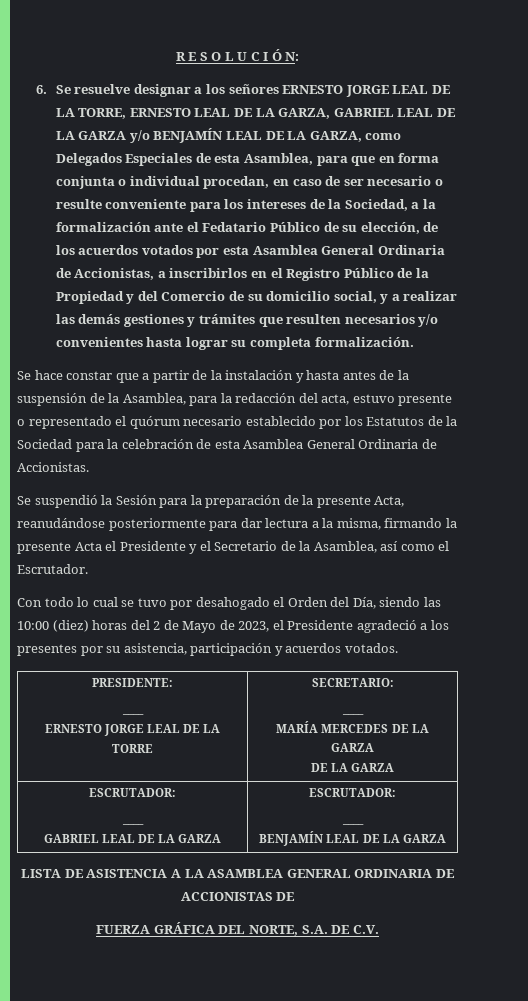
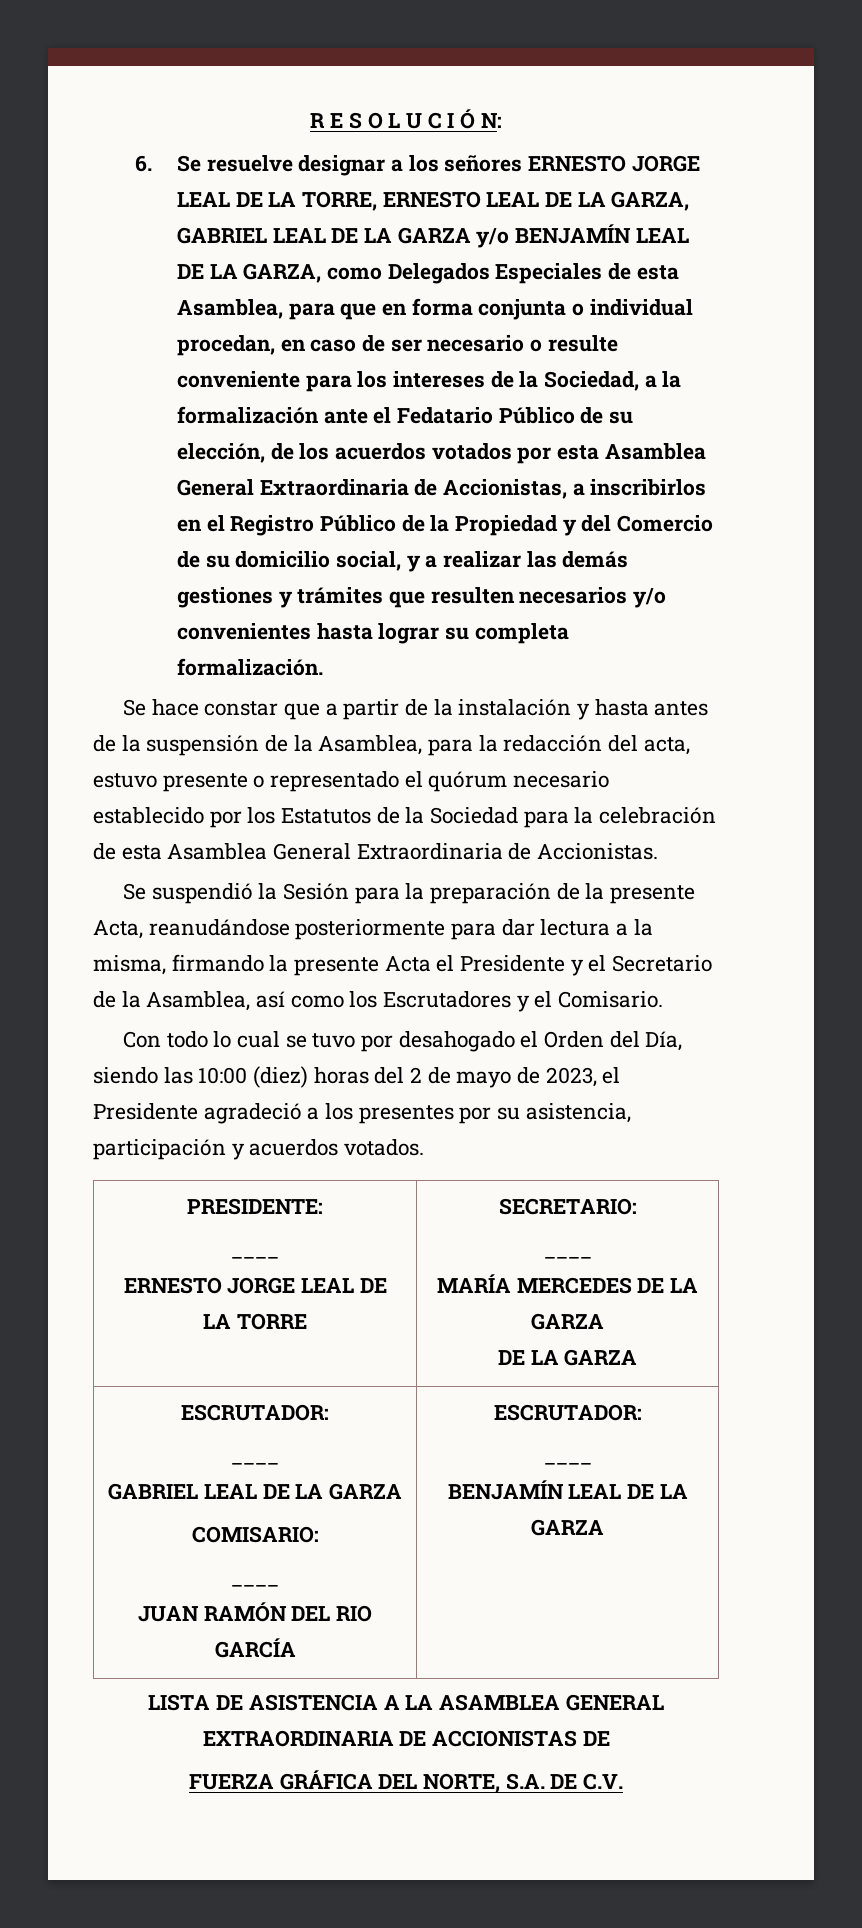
- 6. Se resuelve designar a los señores ERNESTO JORGE LEAL DE LA TORRE, ERNESTO LEAL DE LA GARZA, GABRIEL LEAL DE LA GARZA y/o BENJAMÍN LEAL DE LA GARZA, como Delegados Especiales de esta Asamblea, para que en forma conjunta o individual procedan, en caso de ser necesario o resulte conveniente para los intereses de la Sociedad, a la formalización ante el Fedatario Público de su elección, de los acuerdos votados por esta Asamblea General Ordinaria de Accionistas, a inscribirlos en el Registro Público de la Propiedad y del Comercio de su domicilio social, y a realizar las demás gestiones y trámites que resulten necesarios y/o convenientes hasta lograr su completa formalización.
+ 6. Se resuelve designar a los señores ERNESTO JORGE LEAL DE LA TORRE, ERNESTO LEAL DE LA GARZA, GABRIEL LEAL DE LA GARZA y/o BENJAMÍN LEAL DE LA GARZA, como Delegados Especiales de esta Asamblea, para que en forma conjunta o individual procedan, en caso de ser necesario o resulte conveniente para los intereses de la Sociedad, a la formalización ante el Fedatario Público de su elección, de los acuerdos votados por esta Asamblea General Extraordinaria de Accionistas, a inscribirlos en el Registro Público de la Propiedad y del Comercio de su domicilio social, y a realizar las demás gestiones y trámites que resulten necesarios y/o convenientes hasta lograr su completa formalización.
- Se hace constar que a partir de la instalación y hasta antes de la suspensión de la Asamblea, para la redacción del acta, estuvo presente o representado el quórum necesario establecido por los Estatutos de la Sociedad para la celebración de esta Asamblea General Ordinaria de Accionistas.
+ Se hace constar que a partir de la instalación y hasta antes de la suspensión de la Asamblea, para la redacción del acta, estuvo presente o representado el quórum necesario establecido por los Estatutos de la Sociedad para la celebración de esta Asamblea General Extraordinaria de Accionistas.
- Se suspendió la Sesión para la preparación de la presente Acta, reanudándose posteriormente para dar lectura a la misma, firmando la presente Acta el Presidente y el Secretario de la Asamblea, así como el Escrutador.
+ Se suspendió la Sesión para la preparación de la presente Acta, reanudándose posteriormente para dar lectura a la misma, firmando la presente Acta el Presidente y el Secretario de la Asamblea, así como los Escrutadores y el Comisario.
- Con todo lo cual se tuvo por desahogado el Orden del Día, siendo las 10:00 (diez) horas del 2 de Mayo de 2023, el Presidente agradeció a los presentes por su asistencia, participación y acuerdos votados.
+ Con todo lo cual se tuvo por desahogado el Orden del Día, siendo las 10:00 (diez) horas del 2 de mayo de 2023, el Presidente agradeció a los presentes por su asistencia, participación y acuerdos votados.
  PRESIDENTE:
  ____
  ERNESTO JORGE LEAL DE LA TORRE | SECRETARIO:
  ____
  MARÍA MERCEDES DE LA GARZA
  DE LA GARZA
  ESCRUTADOR:
  ____
- GABRIEL LEAL DE LA GARZA | ESCRUTADOR:
+ GABRIEL LEAL DE LA GARZA
+ COMISARIO:
+ ____
+ JUAN RAMÓN DEL RIO GARCÍA | ESCRUTADOR:
- LISTA DE ASISTENCIA A LA ASAMBLEA GENERAL ORDINARIA DE ACCIONISTAS DE
+ LISTA DE ASISTENCIA A LA ASAMBLEA GENERAL EXTRAORDINARIA DE ACCIONISTAS DE

